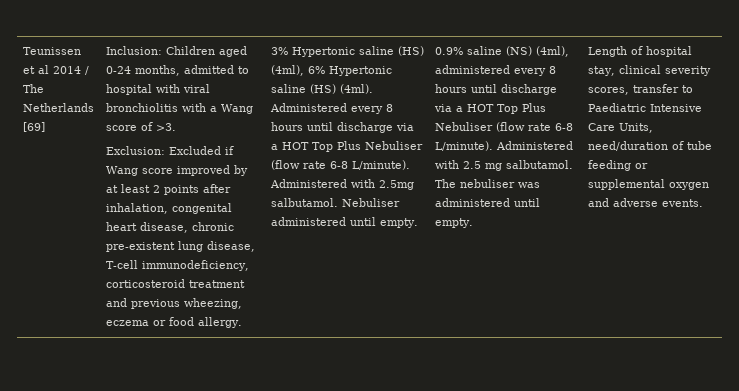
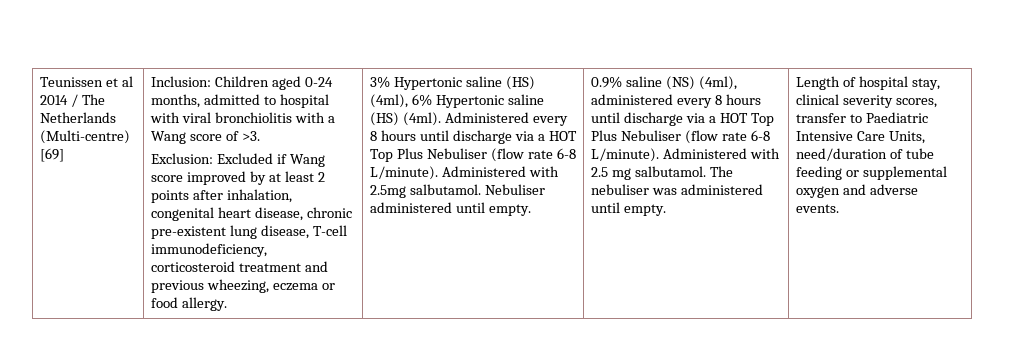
- Teunissen et al 2014 / The Netherlands [69]
+ Teunissen et al 2014 / The Netherlands (Multi-centre) [69]

